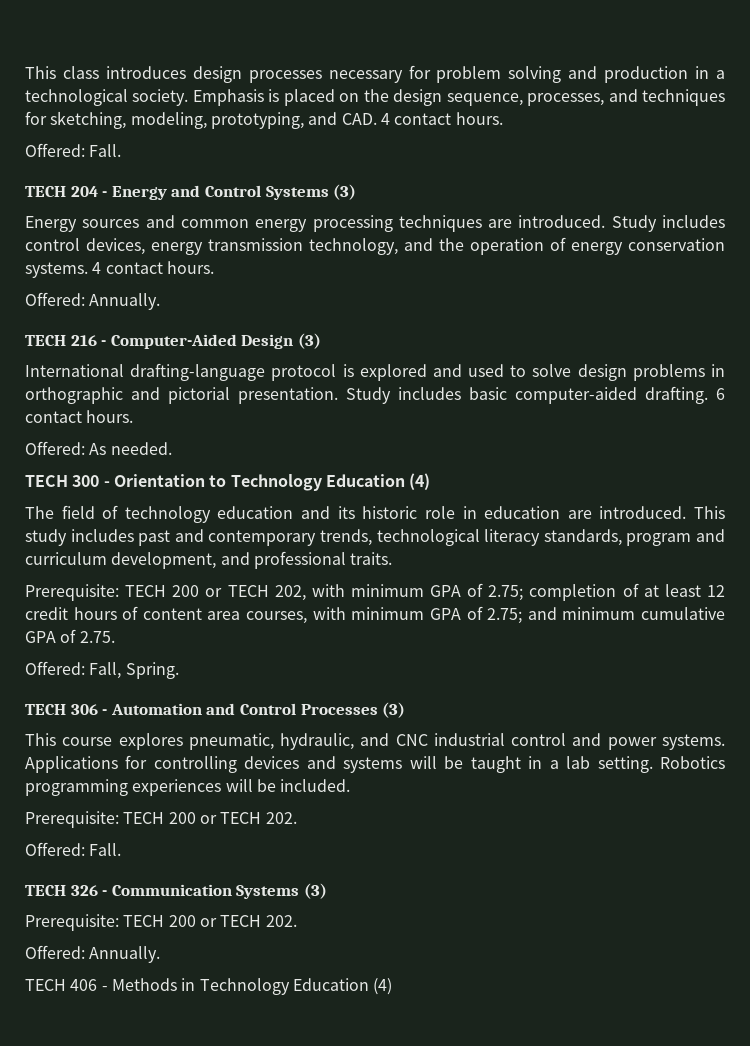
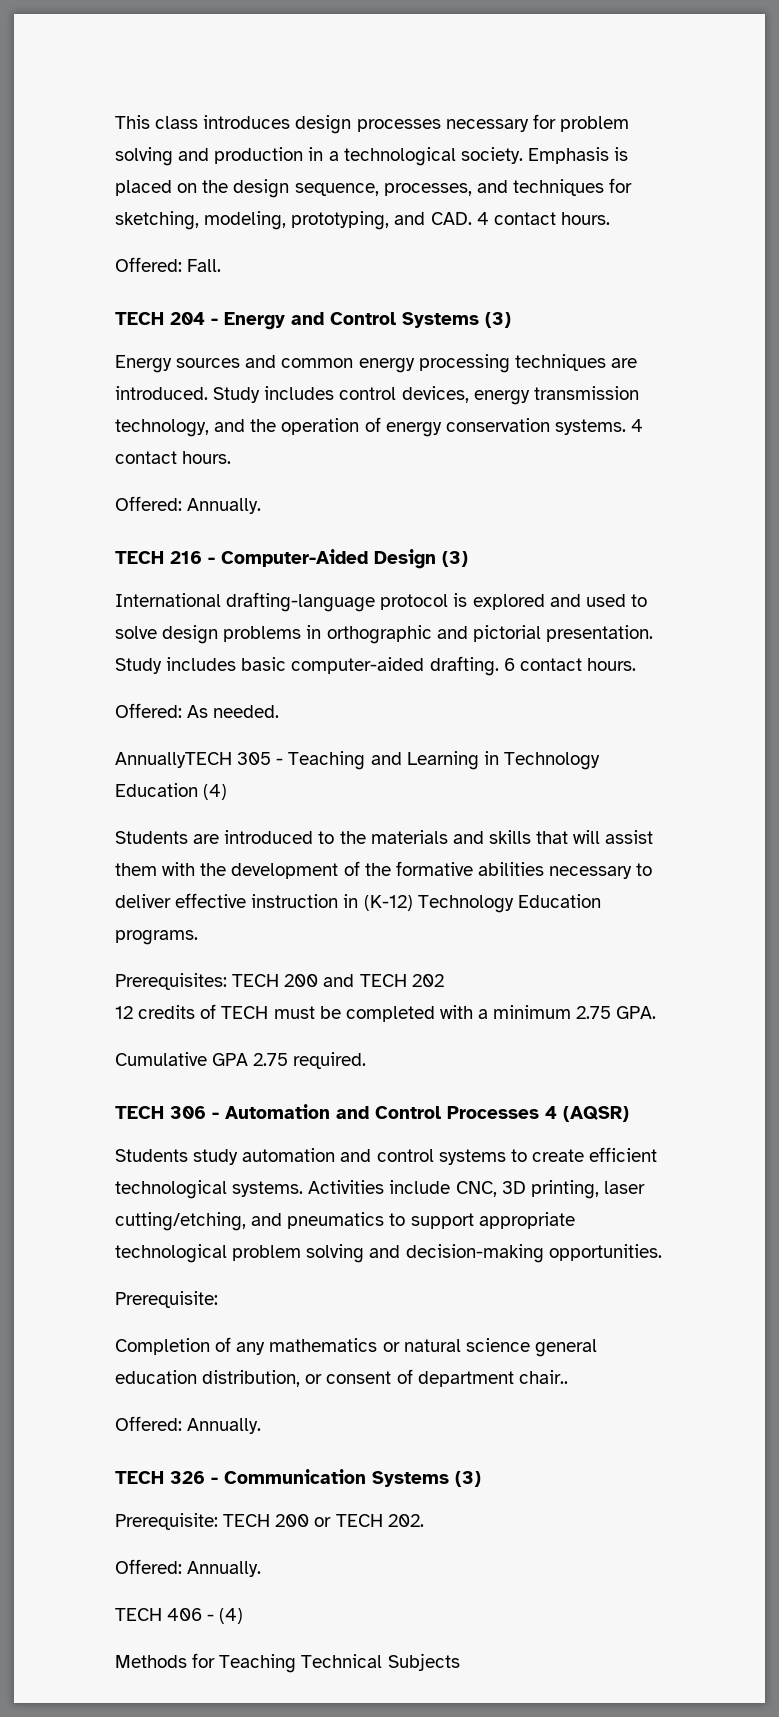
- TECH 300 - Orientation to Technology Education (4)
- The field of technology education and its historic role in education are introduced. This study includes past and contemporary trends, technological literacy standards, program and curriculum development, and professional traits.
- Prerequisite: TECH 200 or TECH 202, with minimum GPA of 2.75; completion of at least 12 credit hours of content area courses, with minimum GPA of 2.75; and minimum cumulative GPA of 2.75.
- Offered: Fall, Spring.
+ AnnuallyTECH 305 - Teaching and Learning in Technology Education (4)
+ Students are introduced to the materials and skills that will assist them with the development of the formative abilities necessary to deliver effective instruction in (K-12) Technology Education programs.
+ Prerequisites: TECH 200 and TECH 202
+ 12 credits of TECH must be completed with a minimum 2.75 GPA.
+ Cumulative GPA 2.75 required.
- TECH 306 - Automation and Control Processes (3)
- This course explores pneumatic, hydraulic, and CNC industrial control and power systems. Applications for controlling devices and systems will be taught in a lab setting. Robotics programming experiences will be included.
- Prerequisite: TECH 200 or TECH 202.
- Offered: Fall.
+ TECH 306 - Automation and Control Processes 4 (AQSR)
+ Students study automation and control systems to create efficient technological systems. Activities include CNC, 3D printing, laser cutting/etching, and pneumatics to support appropriate technological problem solving and decision-making opportunities.
+ Prerequisite:
+ Completion of any mathematics or natural science general education distribution, or consent of department chair..
+ Offered: Annually.
- TECH 406 - Methods in Technology Education (4)
+ TECH 406 - (4)
+ Methods for Teaching Technical Subjects

